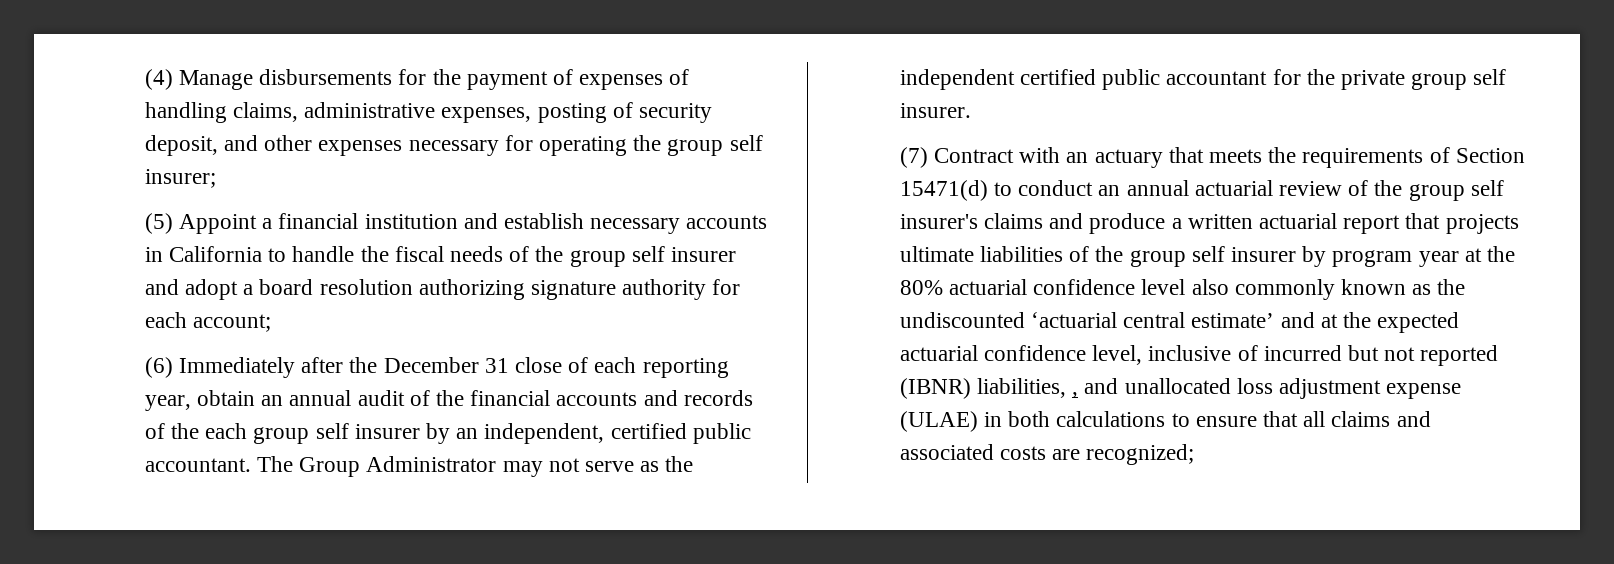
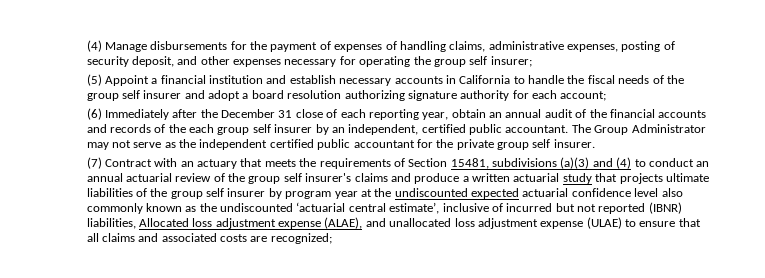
- (7) Contract with an actuary that meets the requirements of Section 15471(d) to conduct an annual actuarial review of the group self insurer's claims and produce a written actuarial report that projects ultimate liabilities of the group self insurer by program year at the 80% actuarial confidence level also commonly known as the undiscounted ‘actuarial central estimate’ and at the expected actuarial confidence level, inclusive of incurred but not reported (IBNR) liabilities, , and unallocated loss adjustment expense (ULAE) in both calculations to ensure that all claims and associated costs are recognized;
+ (7) Contract with an actuary that meets the requirements of Section 15481, subdivisions (a)(3) and (4) to conduct an annual actuarial review of the group self insurer's claims and produce a written actuarial study that projects ultimate liabilities of the group self insurer by program year at the undiscounted expected actuarial confidence level also commonly known as the undiscounted ‘actuarial central estimate’, inclusive of incurred but not reported (IBNR) liabilities, Allocated loss adjustment expense (ALAE), and unallocated loss adjustment expense (ULAE) to ensure that all claims and associated costs are recognized;

